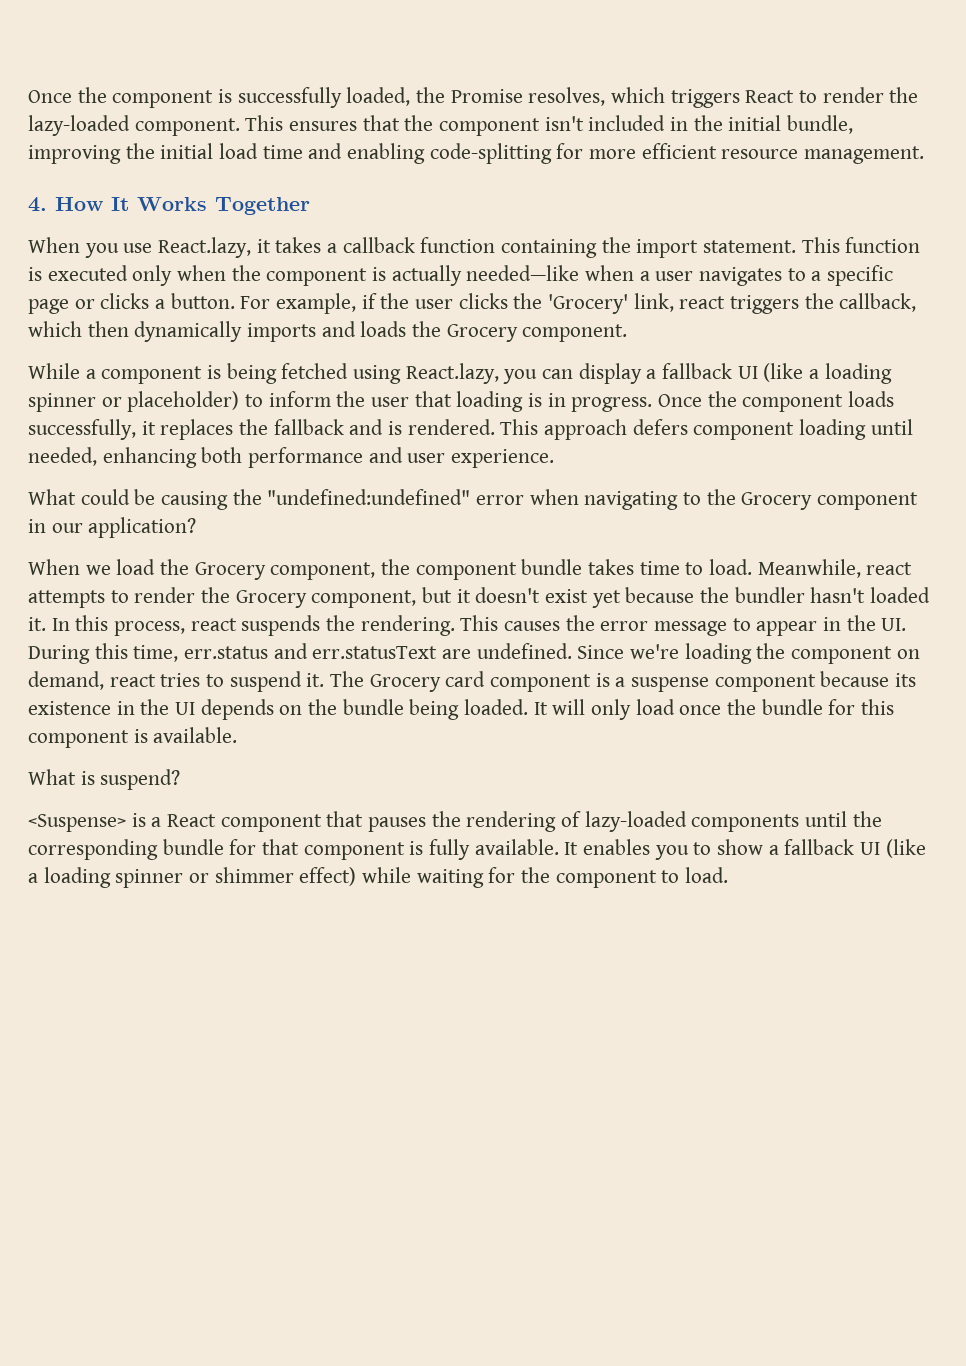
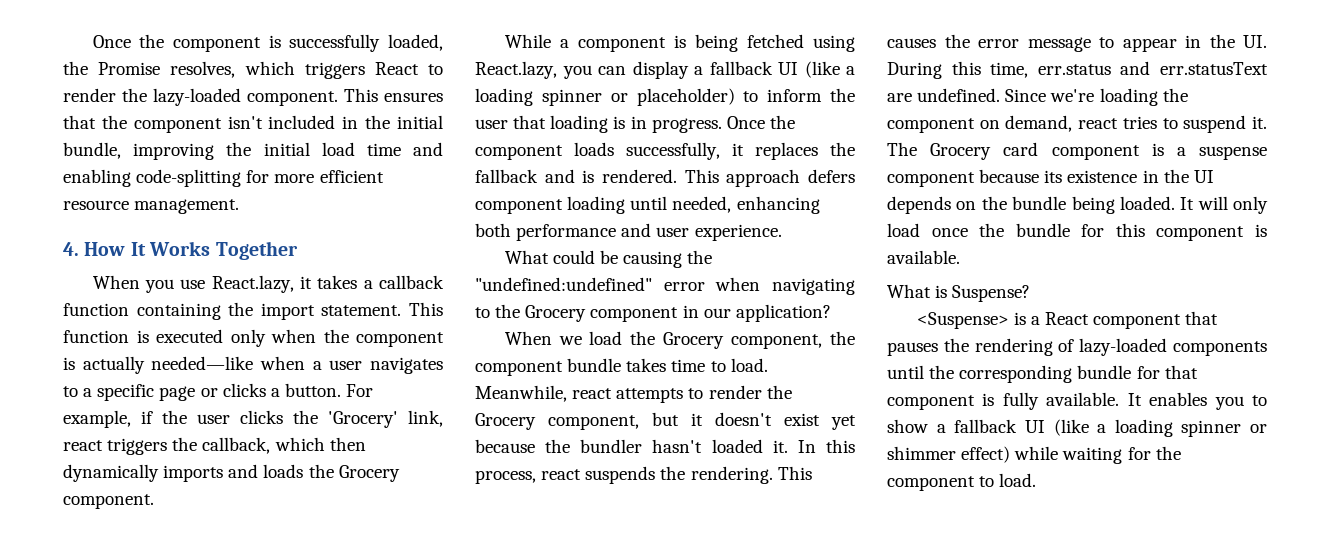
- What is suspend?
+ What is Suspense?

